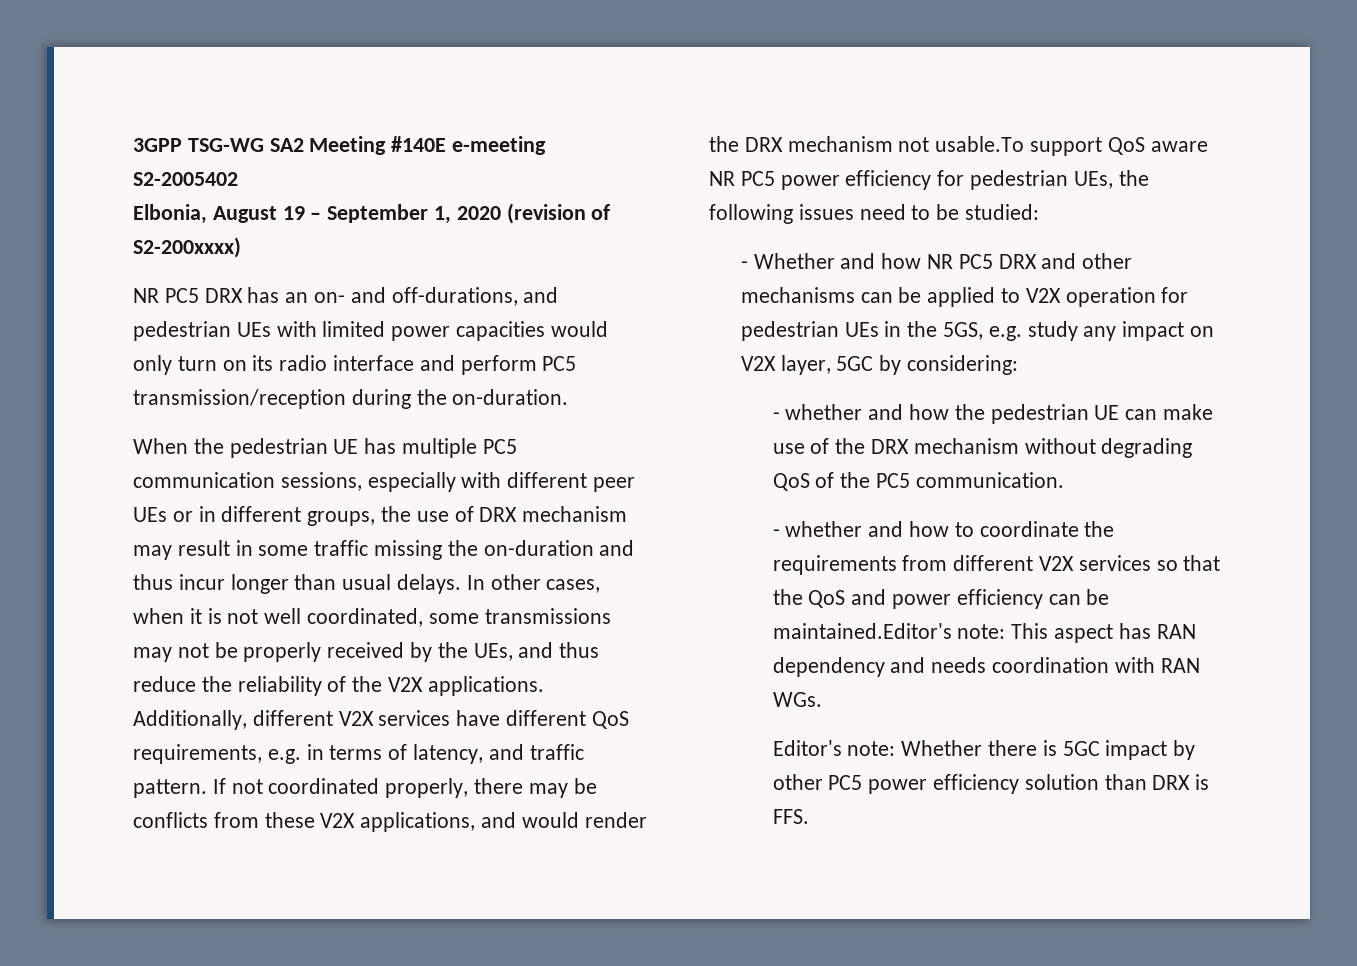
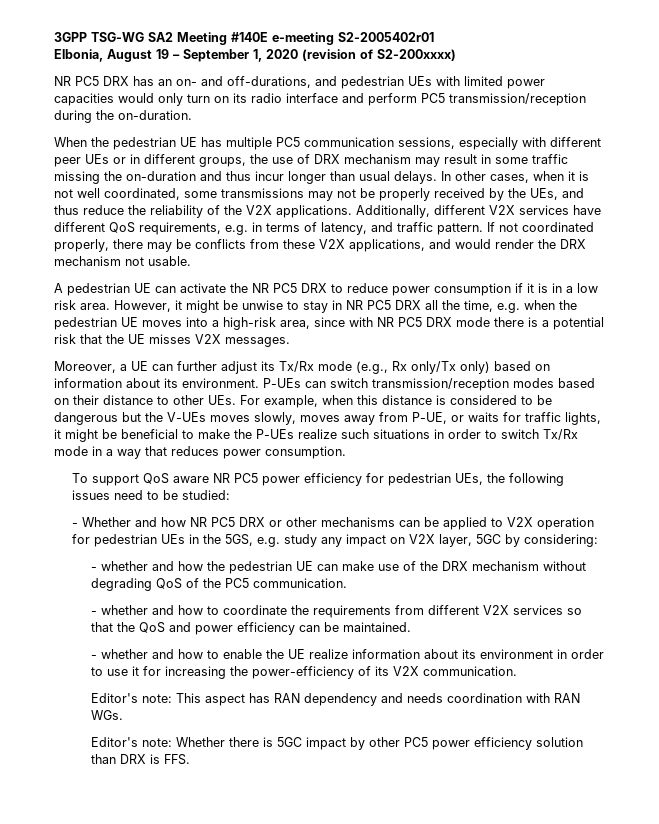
- 3GPP TSG-WG SA2 Meeting #140E e-meeting S2-2005402
+ 3GPP TSG-WG SA2 Meeting #140E e-meeting S2-2005402r01
- If not coordinated properly, there may be conflicts from these V2X applications, and would render the DRX mechanism not usable.To support QoS aware NR PC5 power efficiency for pedestrian UEs, the following issues need to be studied:
+ If not coordinated properly, there may be conflicts from these V2X applications, and would render the DRX mechanism not usable.
+ A pedestrian UE can activate the NR PC5 DRX to reduce power consumption if it is in a low risk area. However, it might be unwise to stay in NR PC5 DRX all the time, e.g. when the pedestrian UE moves into a high-risk area, since with NR PC5 DRX mode there is a potential risk that the UE misses V2X messages.
+ Moreover, a UE can further adjust its Tx/Rx mode (e.g., Rx only/Tx only) based on information about its environment. P-UEs can switch transmission/reception modes based on their distance to other UEs. For example, when this distance is considered to be dangerous but the V-UEs moves slowly, moves away from P-UE, or waits for traffic lights, it might be beneficial to make the P-UEs realize such situations in order to switch Tx/Rx mode in a way that reduces power consumption.
+ To support QoS aware NR PC5 power efficiency for pedestrian UEs, the following issues need to be studied:
- - Whether and how NR PC5 DRX and other mechanisms can be applied to V2X operation for pedestrian UEs in the 5GS, e.g. study any impact on V2X layer, 5GC by considering:
+ - Whether and how NR PC5 DRX or other mechanisms can be applied to V2X operation for pedestrian UEs in the 5GS, e.g. study any impact on V2X layer, 5GC by considering:
- - whether and how to coordinate the requirements from different V2X services so that the QoS and power efficiency can be maintained.Editor's note: This aspect has RAN dependency and needs coordination with RAN WGs.
+ - whether and how to coordinate the requirements from different V2X services so that the QoS and power efficiency can be maintained.
+ - whether and how to enable the UE realize information about its environment in order to use it for increasing the power-efficiency of its V2X communication.
+ Editor's note: This aspect has RAN dependency and needs coordination with RAN WGs.

